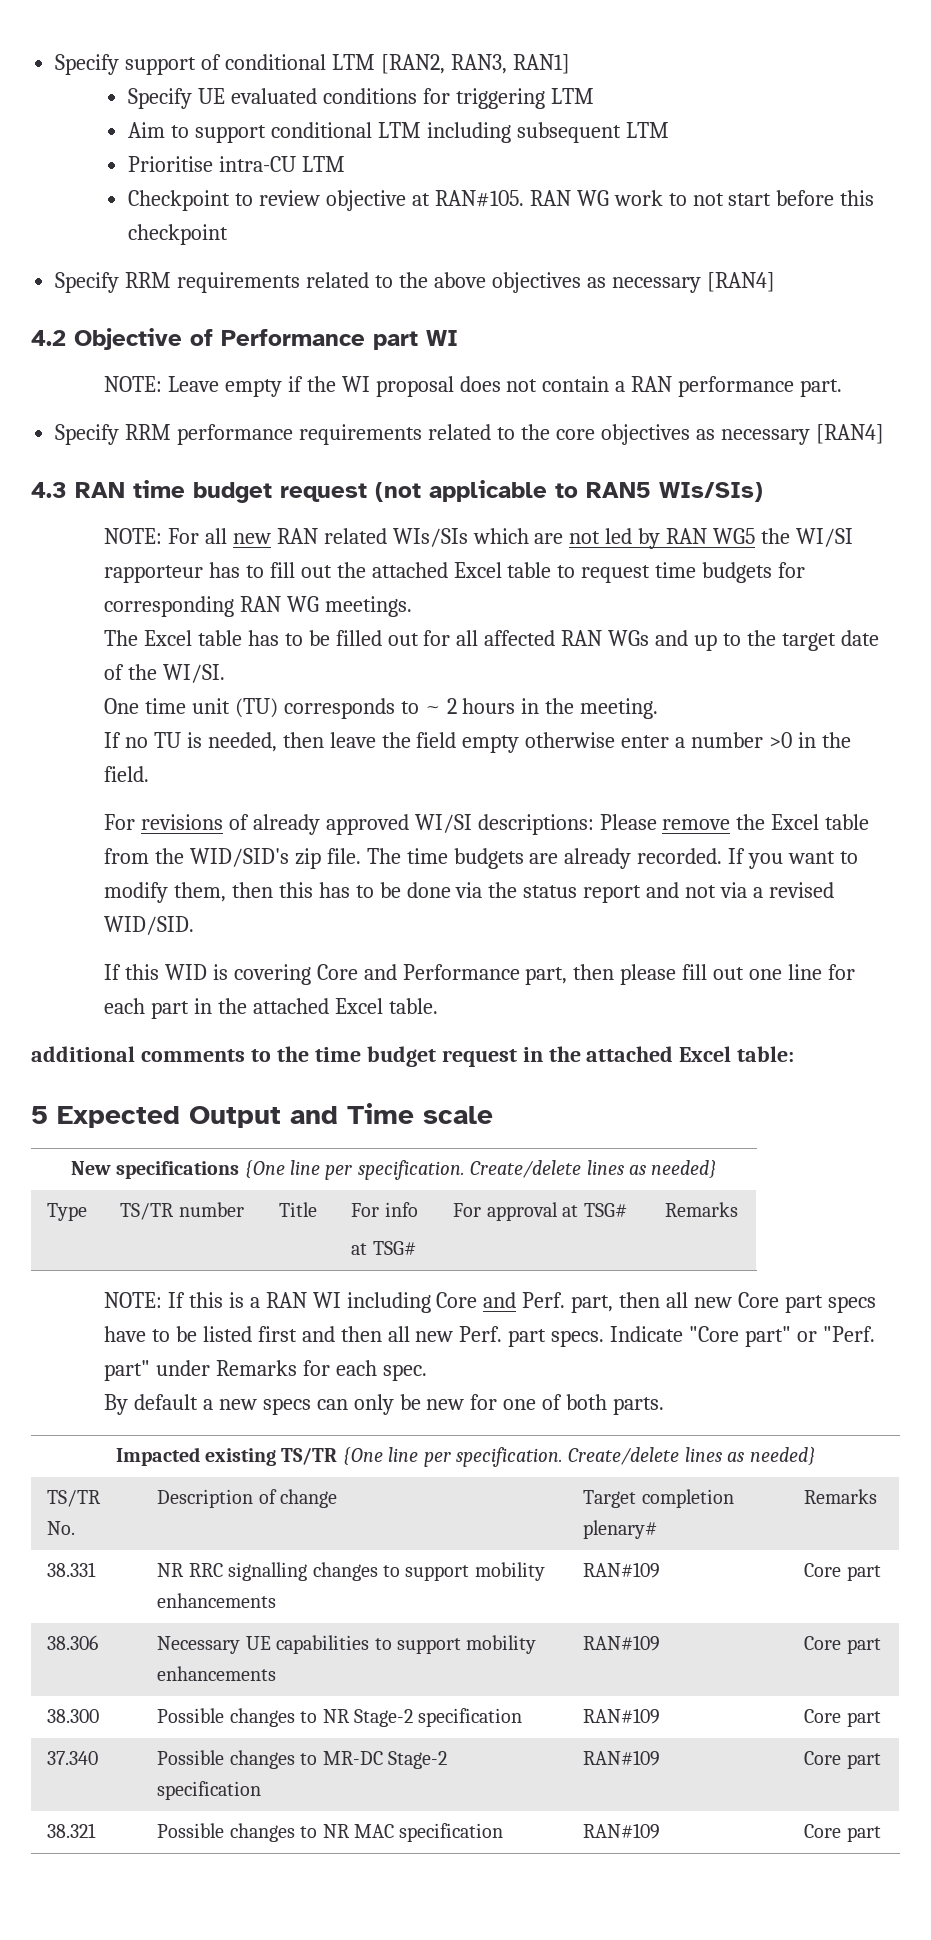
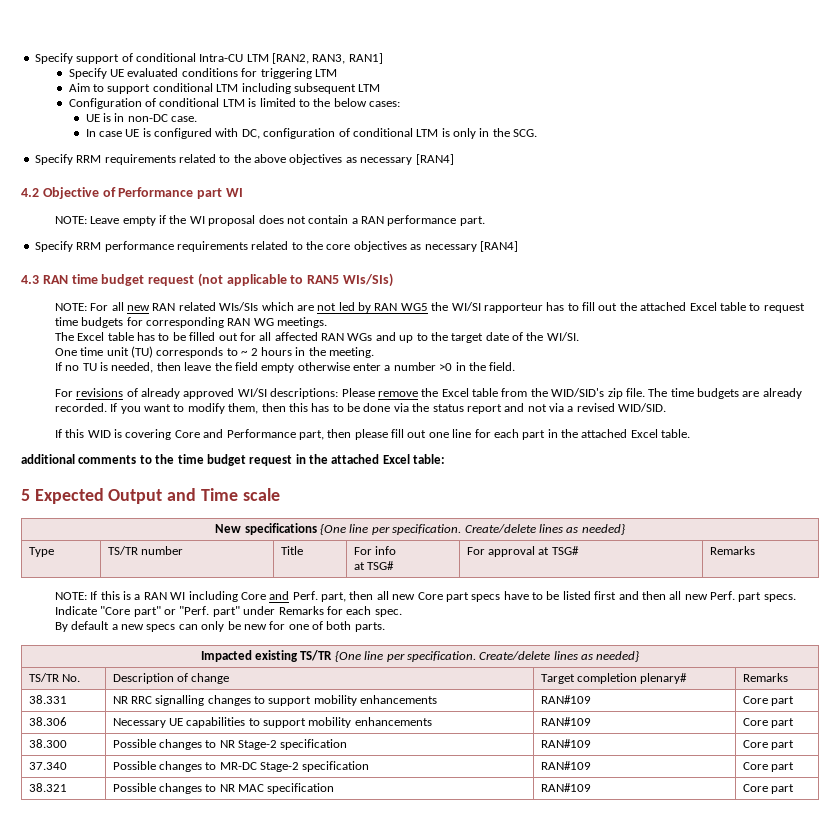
- Specify support of conditional LTM [RAN2, RAN3, RAN1]
+ Specify support of conditional Intra-CU LTM [RAN2, RAN3, RAN1]
- Prioritise intra-CU LTM
- Checkpoint to review objective at RAN#105. RAN WG work to not start before this checkpoint
+ Configuration of conditional LTM is limited to the below cases:
+ UE is in non-DC case.
+ In case UE is configured with DC, configuration of conditional LTM is only in the SCG.

